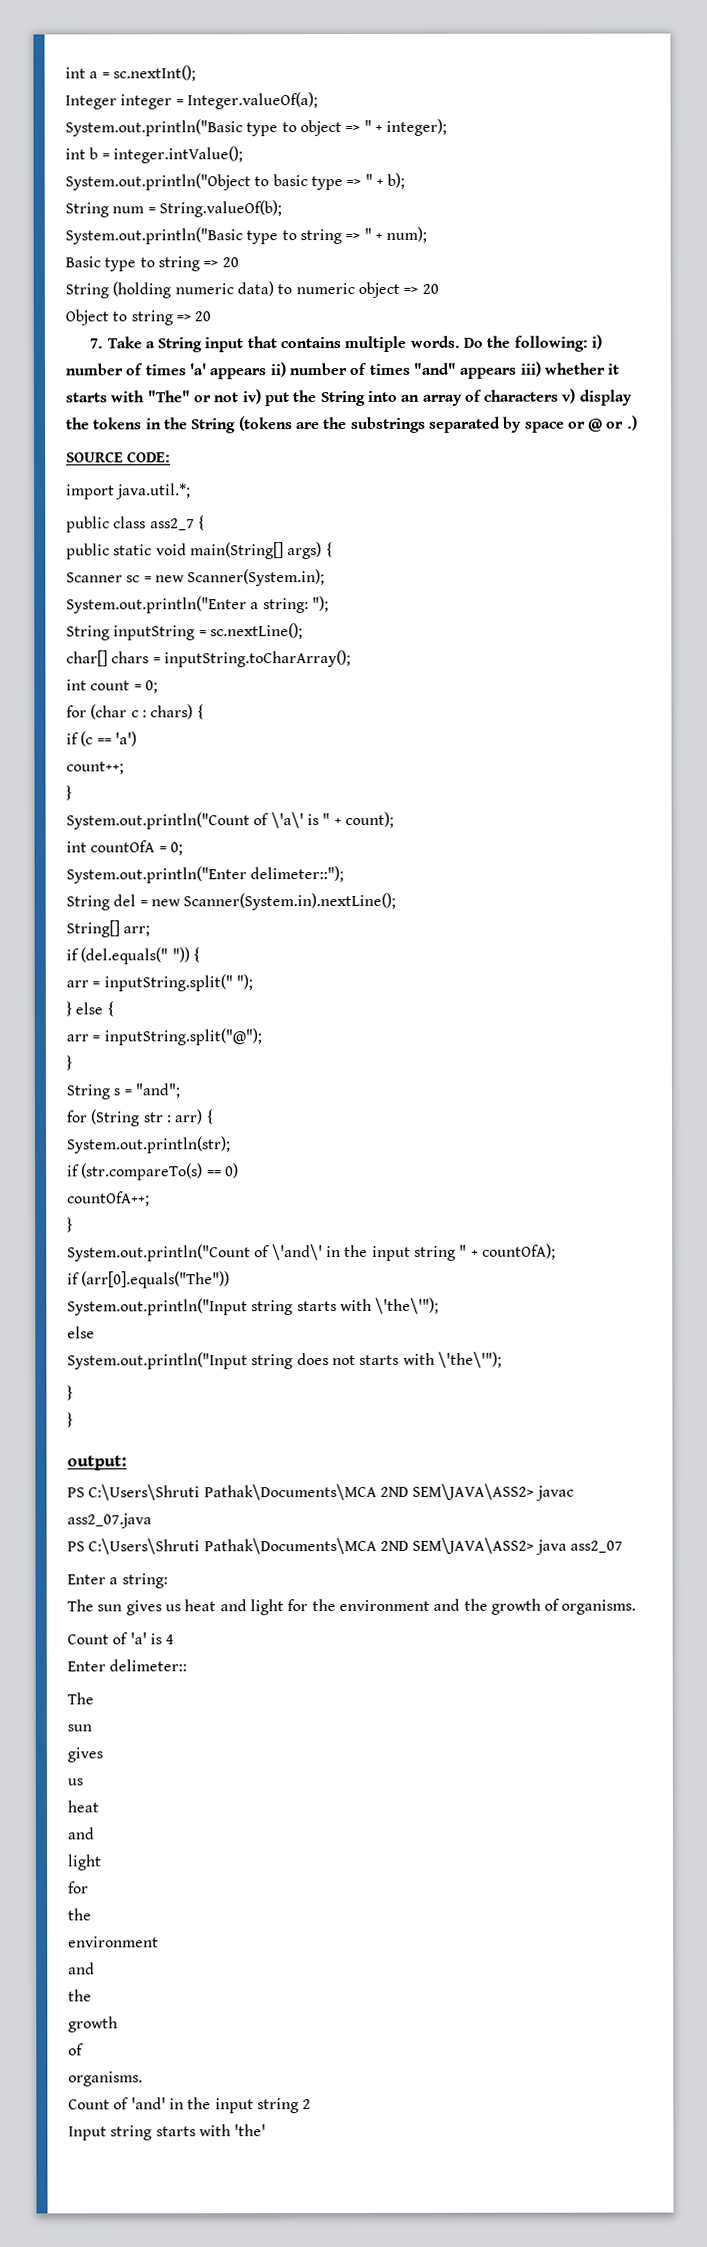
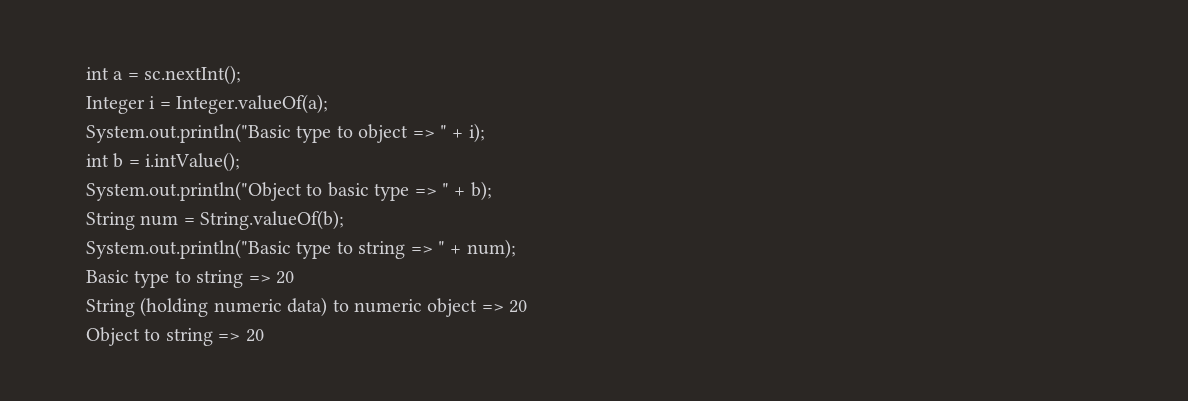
- Integer integer = Integer.valueOf(a);
+ Integer i = Integer.valueOf(a);
- System.out.println("Basic type to object => " + integer);
+ System.out.println("Basic type to object => " + i);
- int b = integer.intValue();
+ int b = i.intValue();
- 7. Take a String input that contains multiple words. Do the following: i) number of times 'a' appears ii) number of times "and" appears iii) whether it starts with "The" or not iv) put the String into an array of characters v) display the tokens in the String (tokens are the substrings separated by space or @ or .)
- SOURCE CODE:
- import java.util.*;
- public class ass2_7 {
- public static void main(String[] args) {
- Scanner sc = new Scanner(System.in);
- System.out.println("Enter a string: ");
- String inputString = sc.nextLine();
- char[] chars = inputString.toCharArray();
- int count = 0;
- for (char c : chars) {
- if (c == 'a')
- count++;
- }
- System.out.println("Count of \'a\' is " + count);
- int countOfA = 0;
- System.out.println("Enter delimeter::");
- String del = new Scanner(System.in).nextLine();
- String[] arr;
- if (del.equals(" ")) {
- arr = inputString.split(" ");
- } else {
- arr = inputString.split("@");
- }
- String s = "and";
- for (String str : arr) {
- System.out.println(str);
- if (str.compareTo(s) == 0)
- countOfA++;
- }
- System.out.println("Count of \'and\' in the input string " + countOfA);
- if (arr[0].equals("The"))
- System.out.println("Input string starts with \'the\'");
- else
- System.out.println("Input string does not starts with \'the\'");
- }
- }
- output:
- PS C:\Users\Shruti Pathak\Documents\MCA 2ND SEM\JAVA\ASS2> javac ass2_07.java
- PS C:\Users\Shruti Pathak\Documents\MCA 2ND SEM\JAVA\ASS2> java ass2_07
- Enter a string:
- The sun gives us heat and light for the environment and the growth of organisms.
- Count of 'a' is 4
- Enter delimeter::
- The
- sun
- gives
- us
- heat
- and
- light
- for
- the
- environment
- and
- the
- growth
- of
- organisms.
- Count of 'and' in the input string 2
- Input string starts with 'the'

